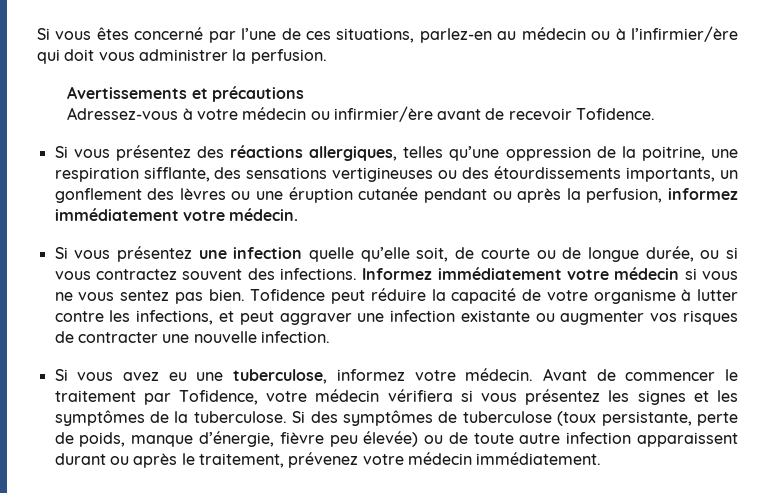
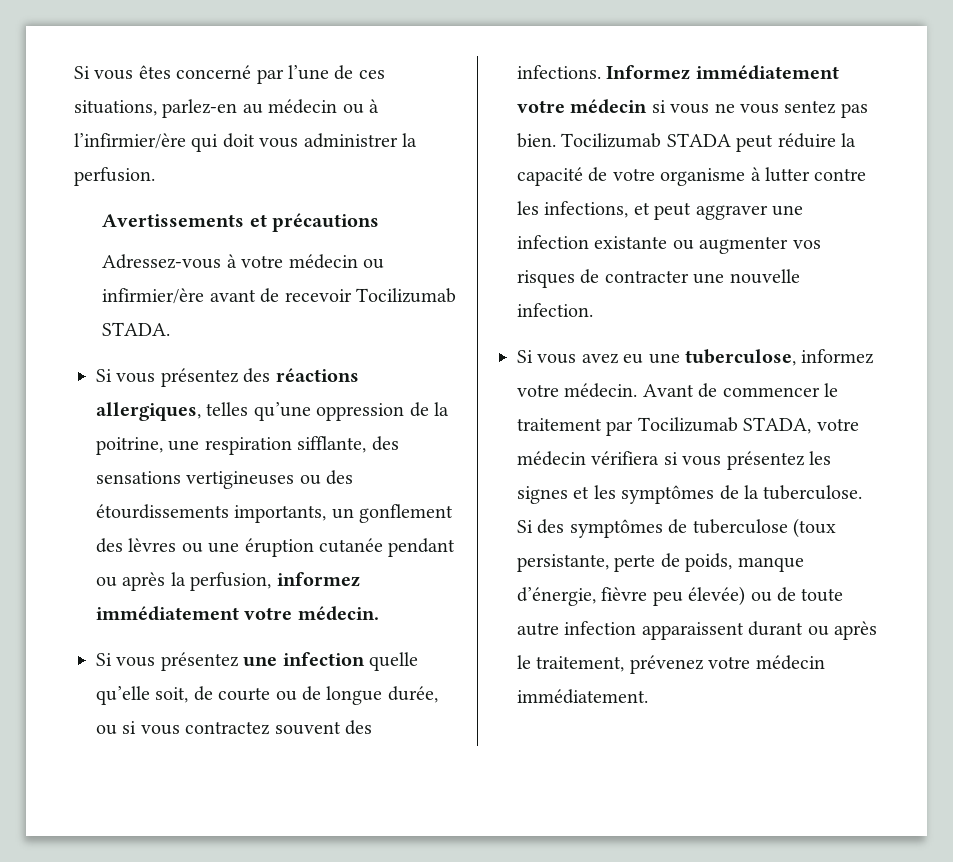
- Adressez-vous à votre médecin ou infirmier/ère avant de recevoir Tofidence.
+ Adressez-vous à votre médecin ou infirmier/ère avant de recevoir Tocilizumab STADA.
- Tofidence peut réduire la capacité de votre organisme à lutter contre les infections, et peut aggraver une infection existante ou augmenter vos risques de contracter une nouvelle infection.
+ Tocilizumab STADA peut réduire la capacité de votre organisme à lutter contre les infections, et peut aggraver une infection existante ou augmenter vos risques de contracter une nouvelle infection.
- Avant de commencer le traitement par Tofidence, votre médecin vérifiera si vous présentez les signes et les symptômes de la tuberculose.
+ Avant de commencer le traitement par Tocilizumab STADA, votre médecin vérifiera si vous présentez les signes et les symptômes de la tuberculose.

